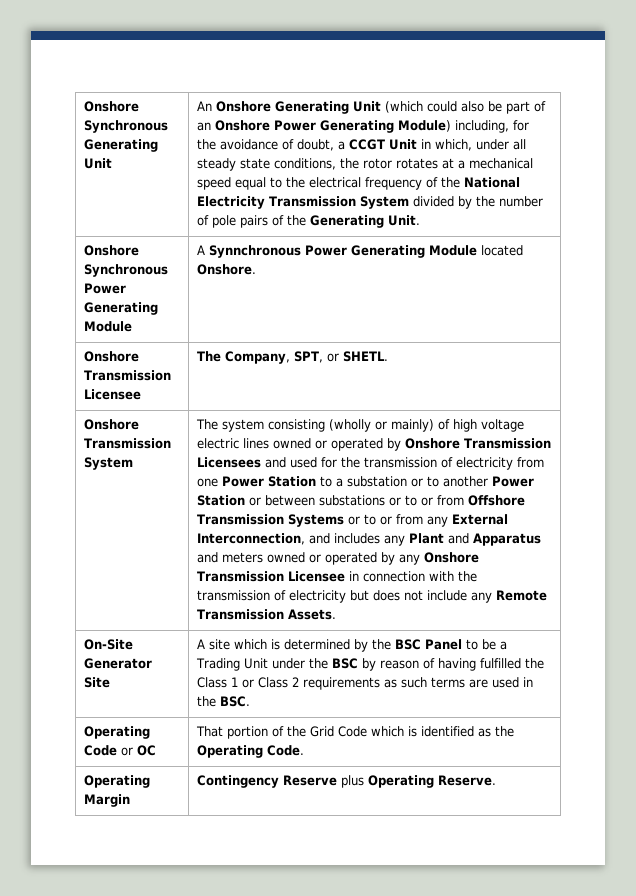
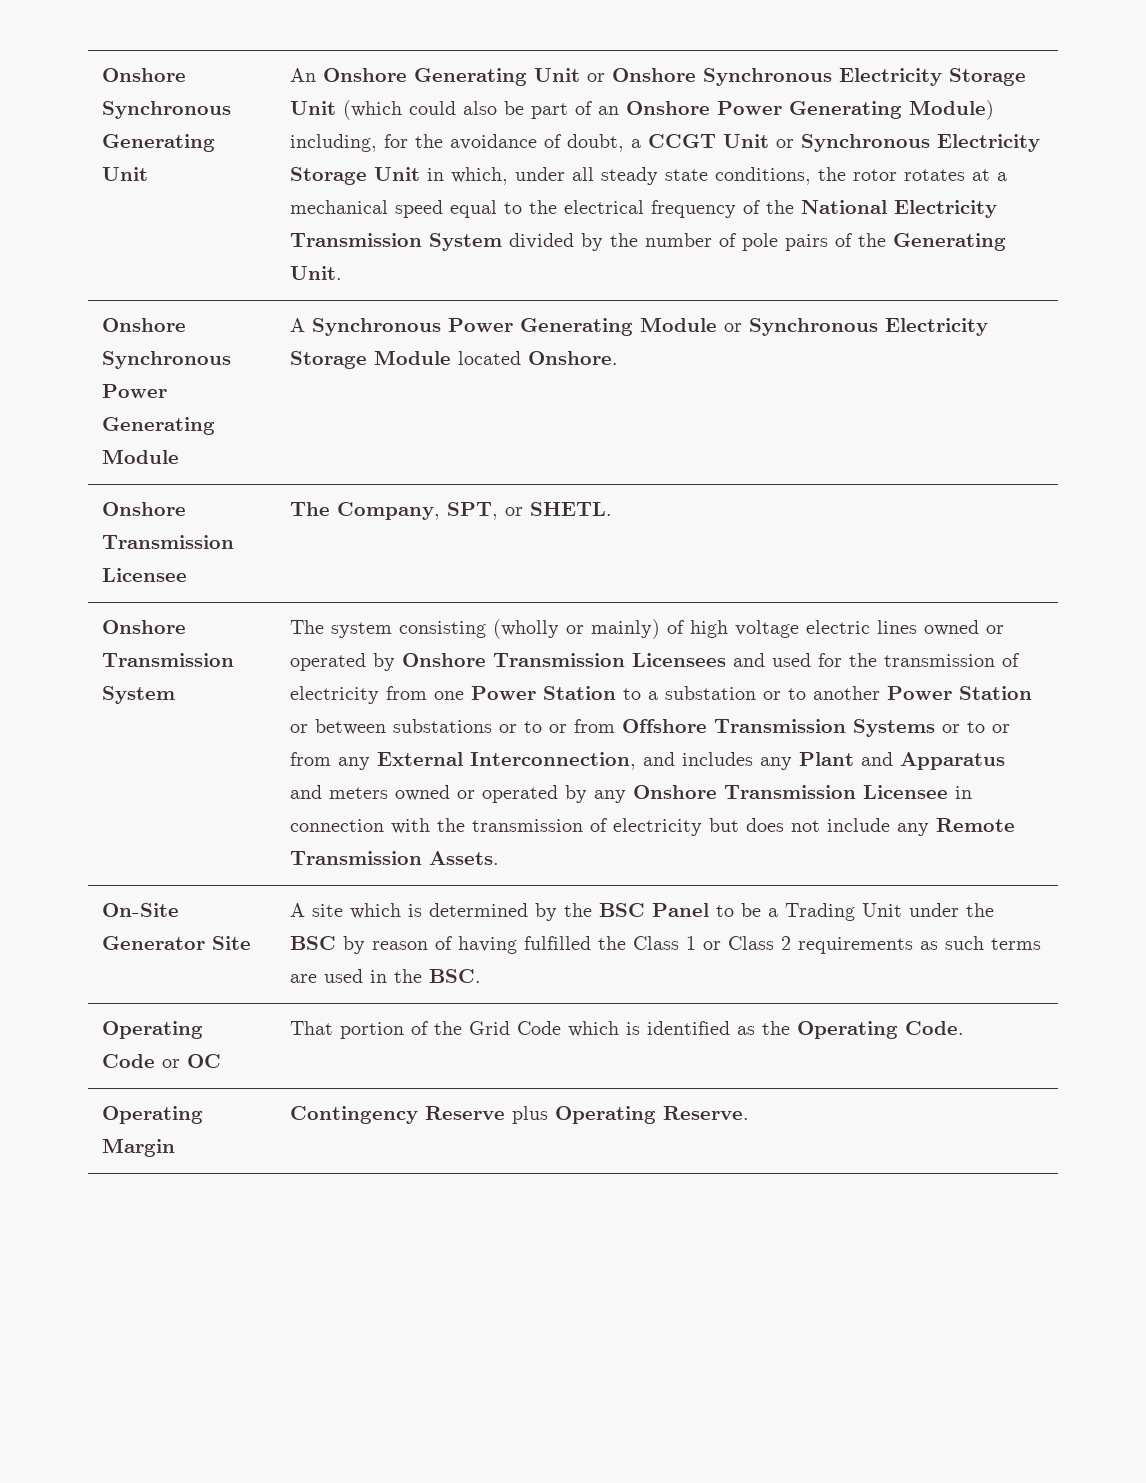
- An Onshore Generating Unit (which could also be part of an Onshore Power Generating Module) including, for the avoidance of doubt, a CCGT Unit in which, under all steady state conditions, the rotor rotates at a mechanical speed equal to the electrical frequency of the National Electricity Transmission System divided by the number of pole pairs of the Generating Unit.
+ An Onshore Generating Unit or Onshore Synchronous Electricity Storage Unit (which could also be part of an Onshore Power Generating Module) including, for the avoidance of doubt, a CCGT Unit or Synchronous Electricity Storage Unit in which, under all steady state conditions, the rotor rotates at a mechanical speed equal to the electrical frequency of the National Electricity Transmission System divided by the number of pole pairs of the Generating Unit.
- Onshore Synchronous Power Generating Module | A Synnchronous Power Generating Module located Onshore.
+ Onshore Synchronous Power Generating Module | A Synchronous Power Generating Module or Synchronous Electricity Storage Module located Onshore.

